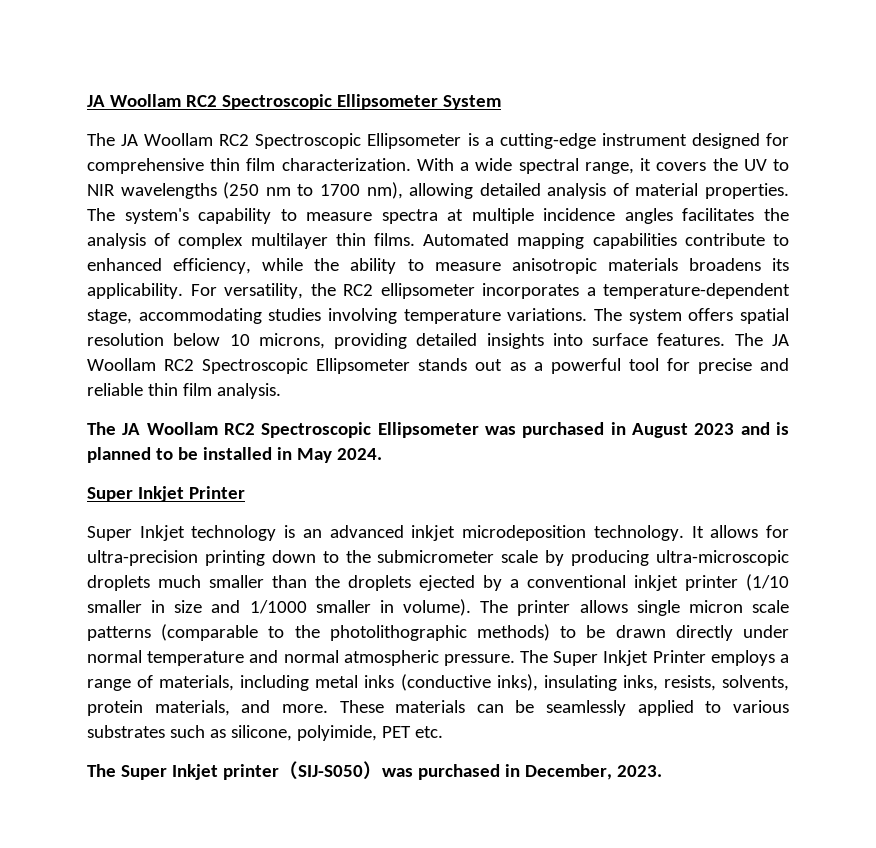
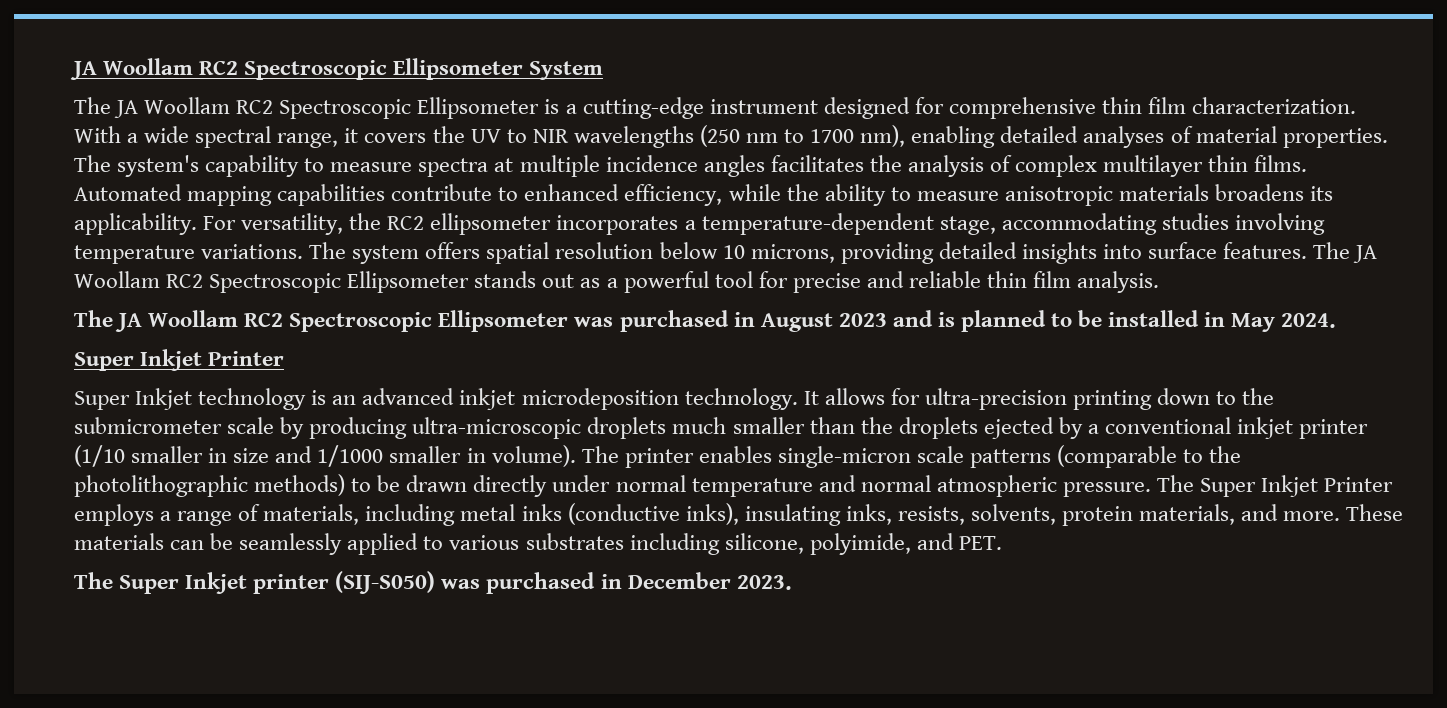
- With a wide spectral range, it covers the UV to NIR wavelengths (250 nm to 1700 nm), allowing detailed analysis of material properties.
+ With a wide spectral range, it covers the UV to NIR wavelengths (250 nm to 1700 nm), enabling detailed analyses of material properties.
- The printer allows single micron scale patterns (comparable to the photolithographic methods) to be drawn directly under normal temperature and normal atmospheric pressure.
+ The printer enables single-micron scale patterns (comparable to the photolithographic methods) to be drawn directly under normal temperature and normal atmospheric pressure.
- These materials can be seamlessly applied to various substrates such as silicone, polyimide, PET etc.
+ These materials can be seamlessly applied to various substrates including silicone, polyimide, and PET.
- The Super Inkjet printer（SIJ-S050）was purchased in December, 2023.
+ The Super Inkjet printer (SIJ-S050) was purchased in December 2023.

